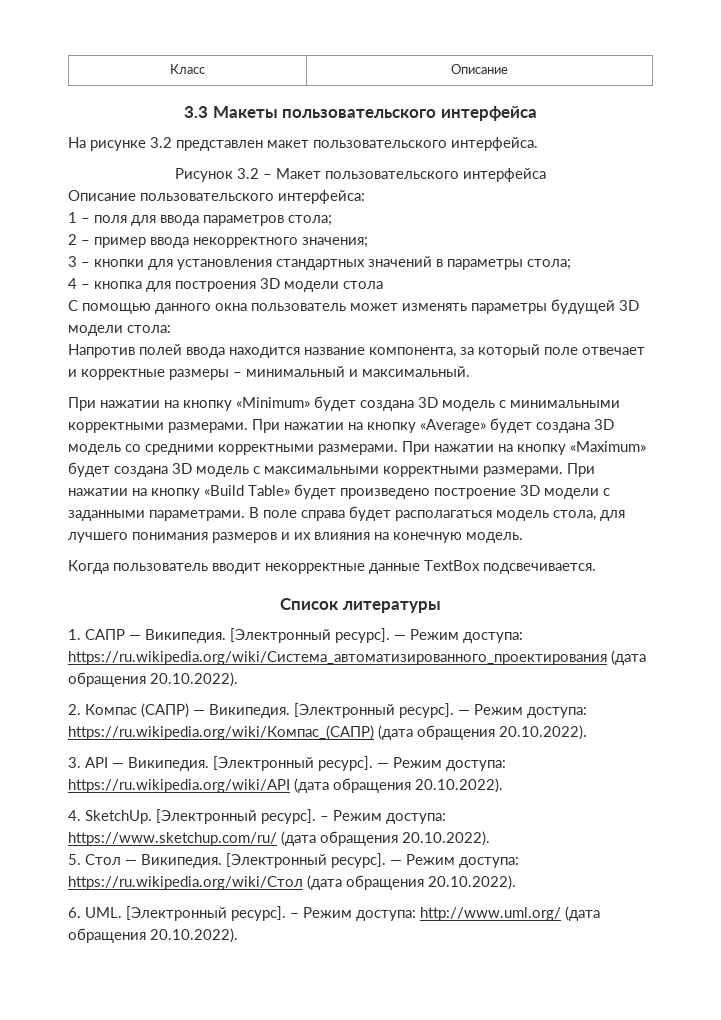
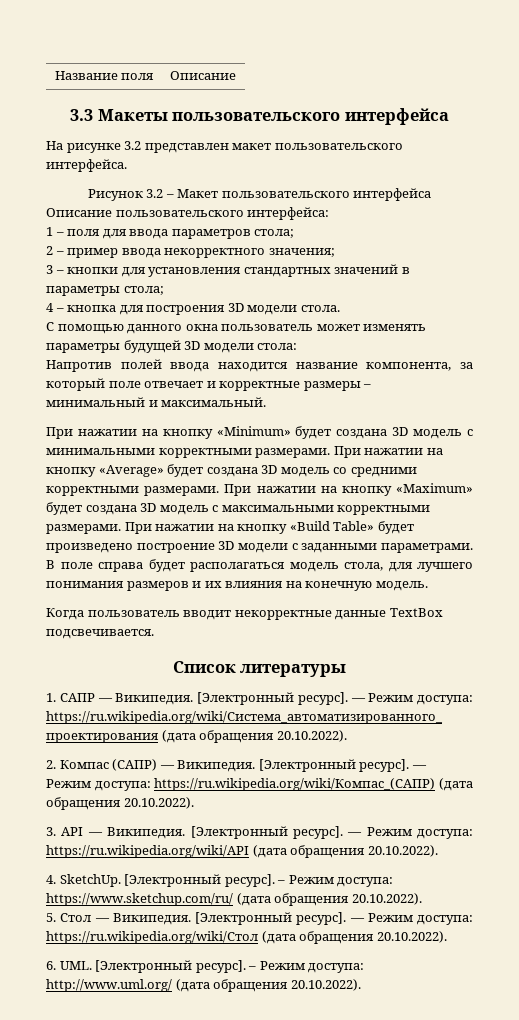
- Класс | Описание
+ Название поля | Описание
- 4 – кнопка для построения 3D модели стола
+ 4 – кнопка для построения 3D модели стола.

